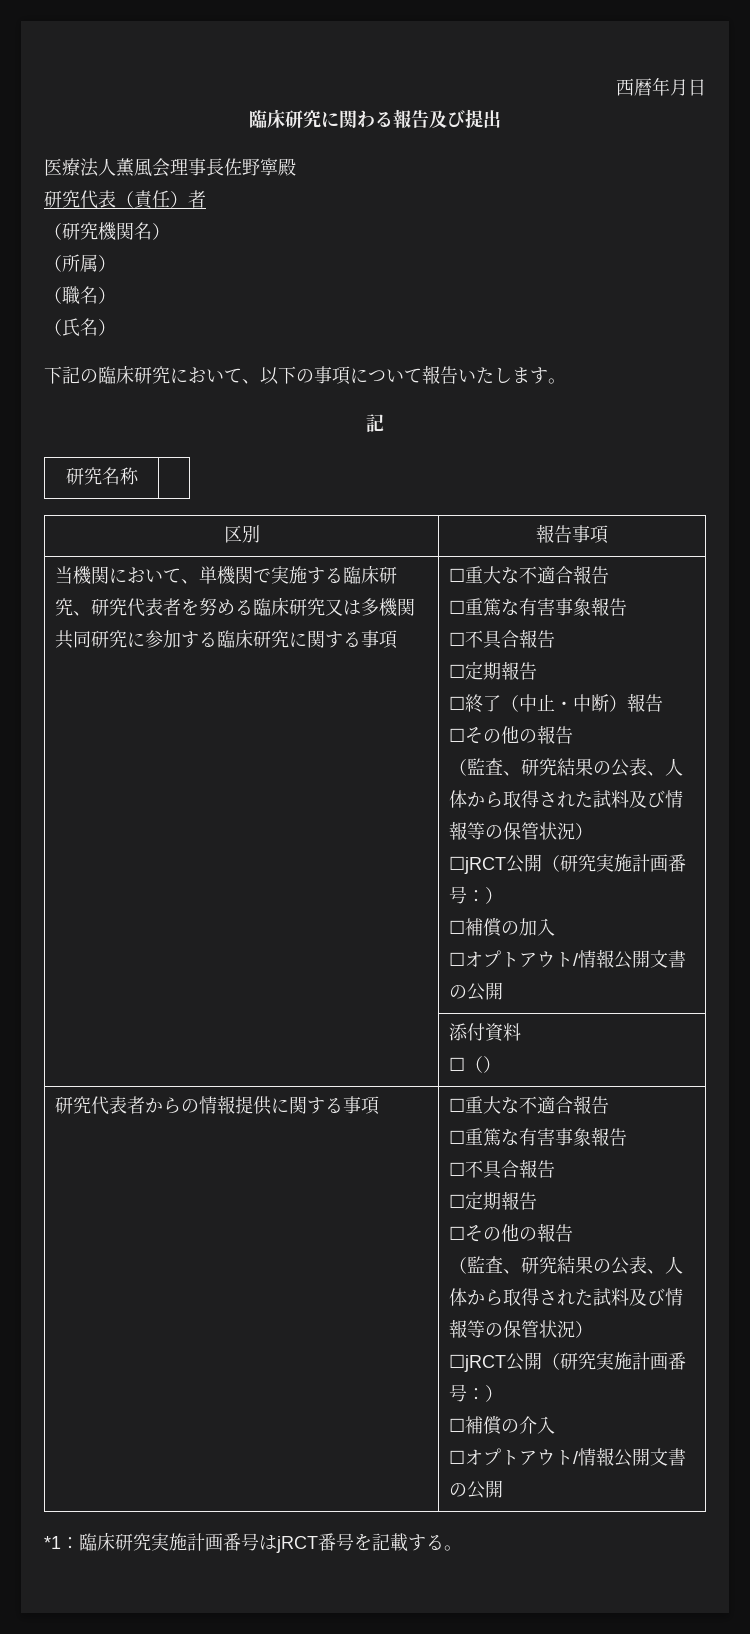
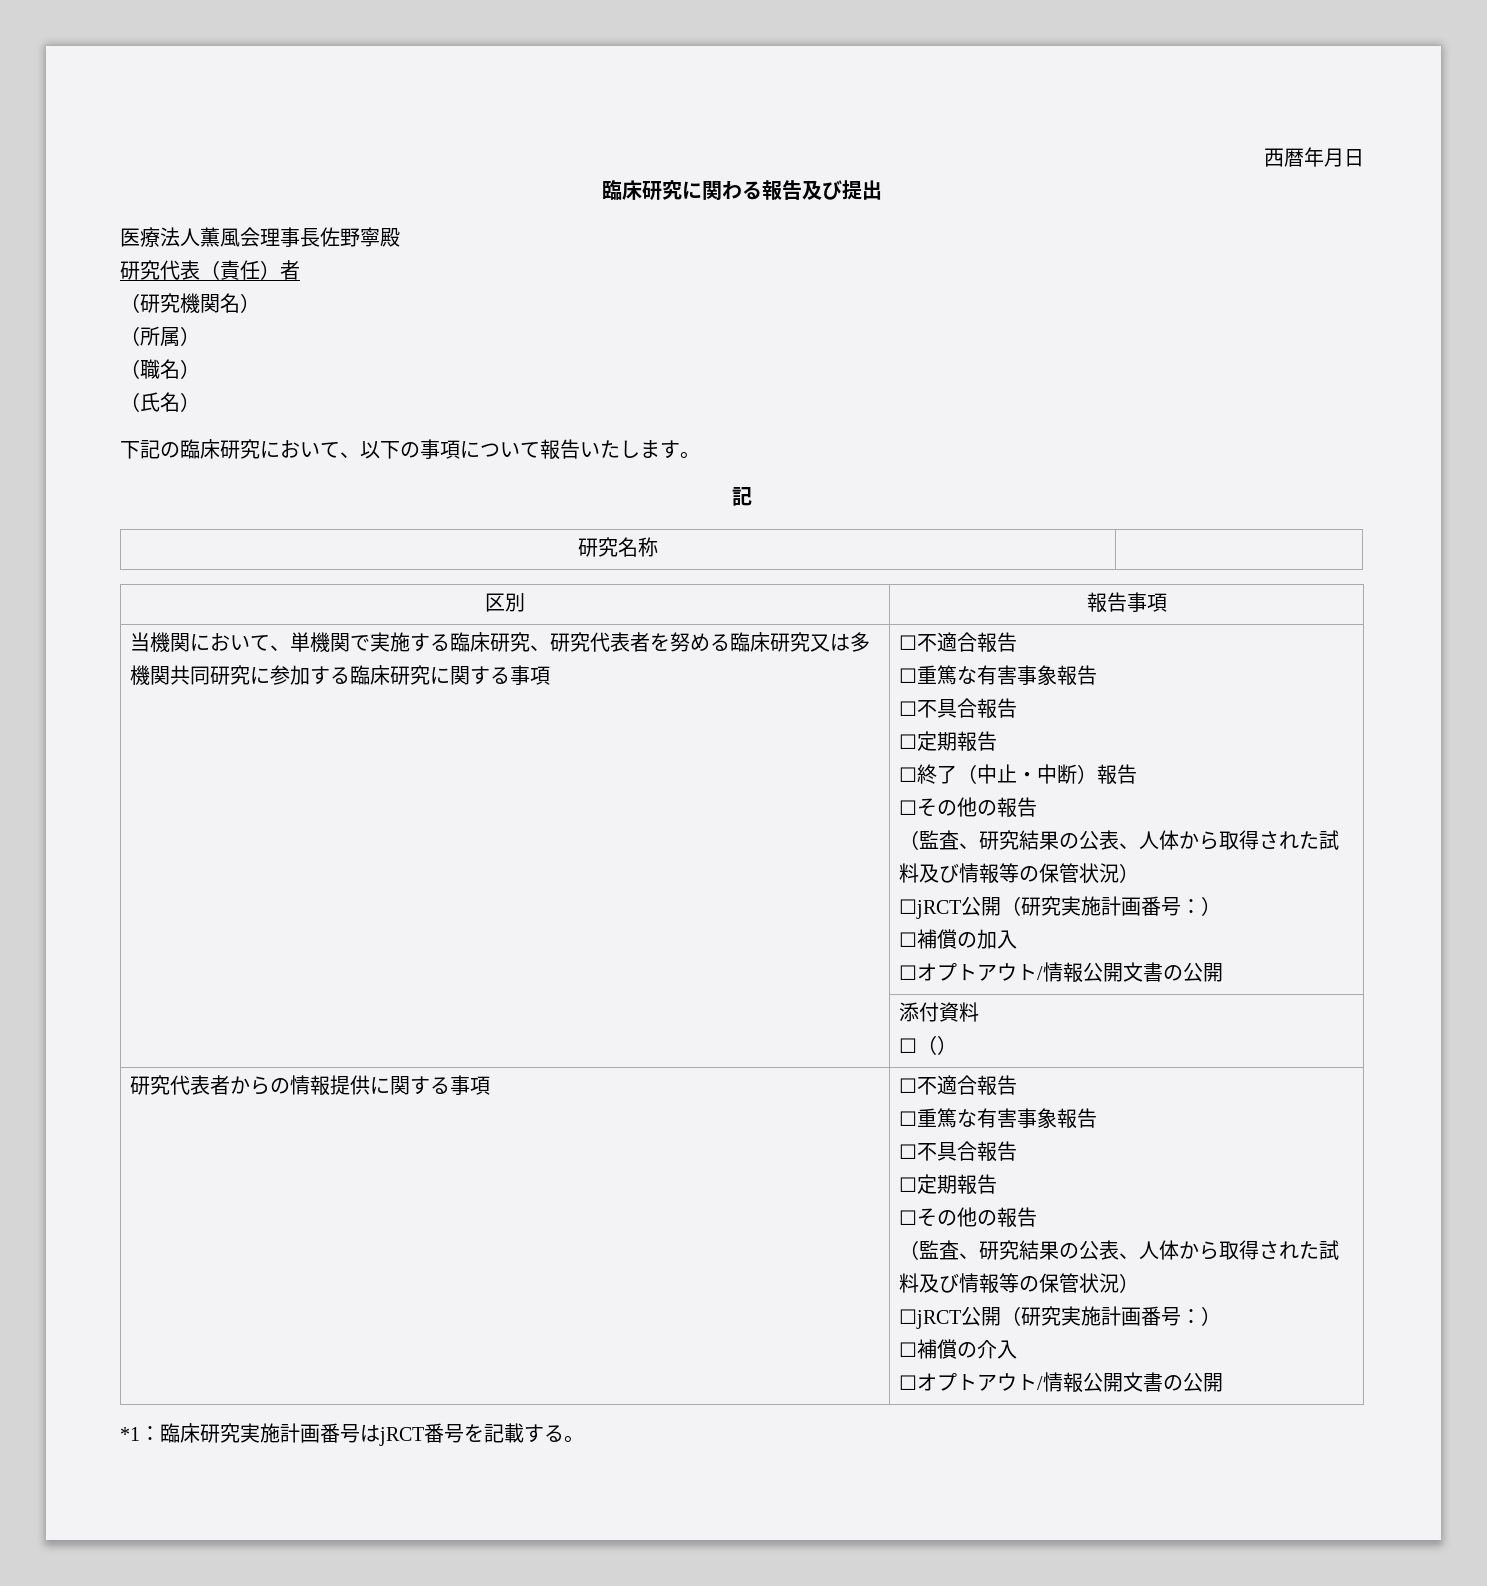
- 当機関において、単機関で実施する臨床研究、研究代表者を努める臨床研究又は多機関共同研究に参加する臨床研究に関する事項 | ☐重大な不適合報告
+ 当機関において、単機関で実施する臨床研究、研究代表者を努める臨床研究又は多機関共同研究に参加する臨床研究に関する事項 | ☐不適合報告
- 研究代表者からの情報提供に関する事項 | ☐重大な不適合報告
+ 研究代表者からの情報提供に関する事項 | ☐不適合報告

